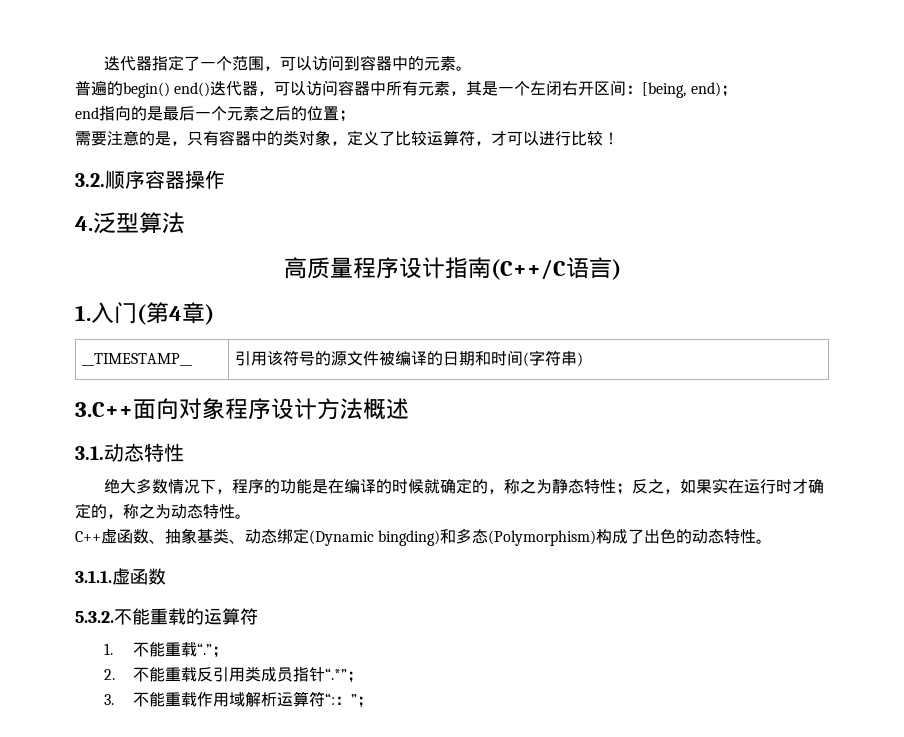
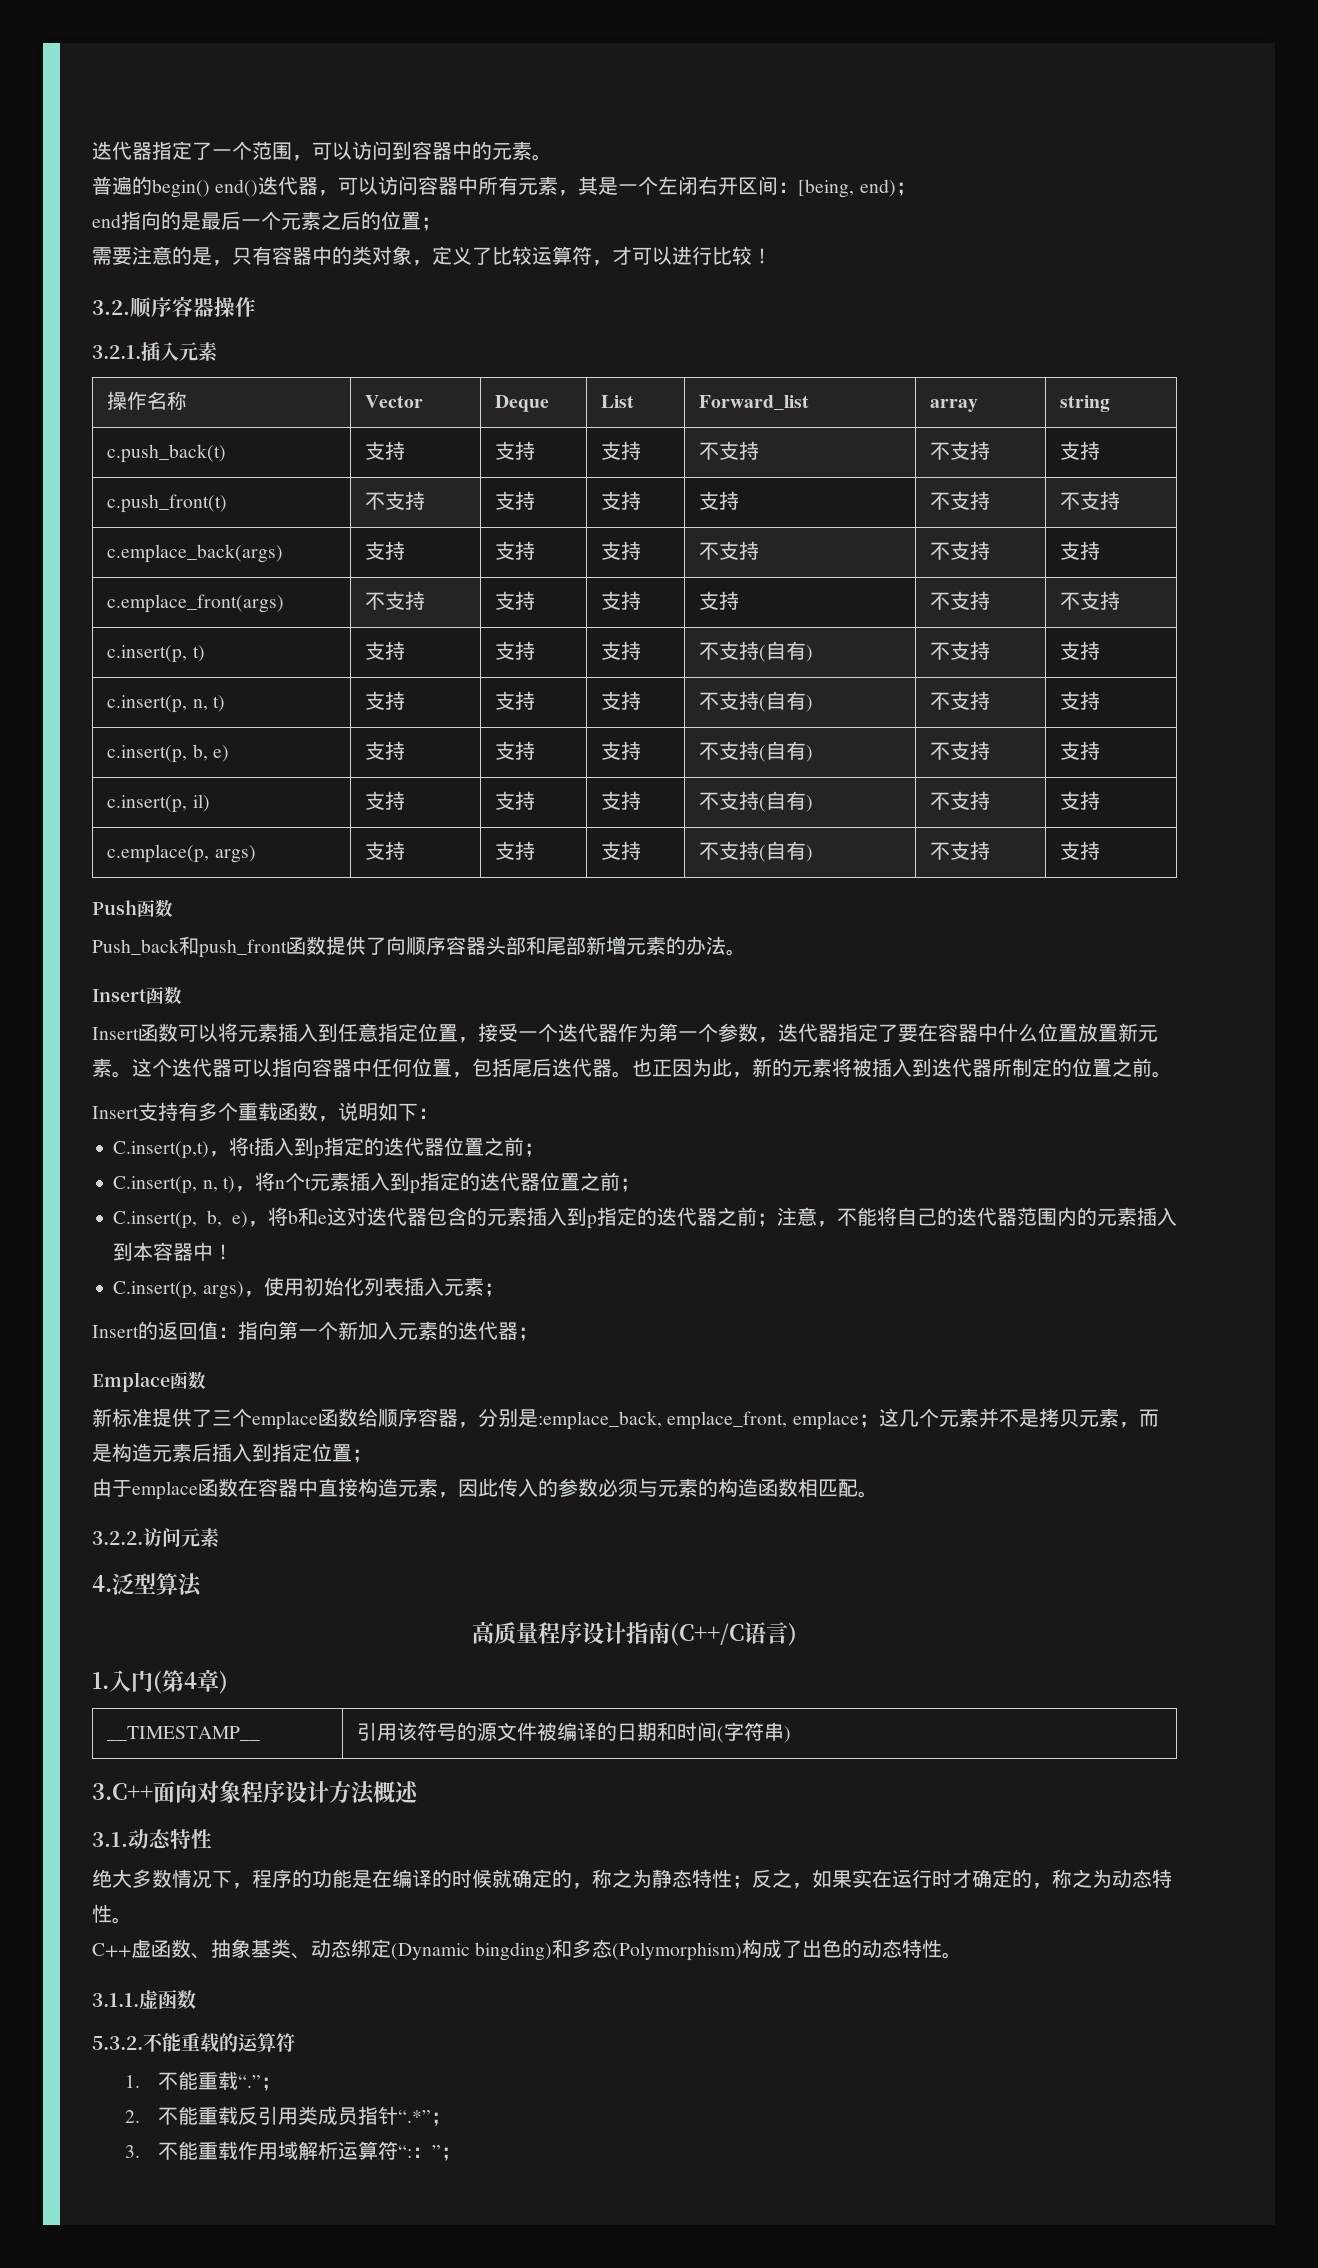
+ 3.2.1.插入元素
+ 操作名称 | Vector | Deque | List | Forward_list | array | string
+ c.push_back(t) | 支持 | 支持 | 支持 | 不支持 | 不支持 | 支持
+ c.push_front(t) | 不支持 | 支持 | 支持 | 支持 | 不支持 | 不支持
+ c.emplace_back(args) | 支持 | 支持 | 支持 | 不支持 | 不支持 | 支持
+ c.emplace_front(args) | 不支持 | 支持 | 支持 | 支持 | 不支持 | 不支持
+ c.insert(p, t) | 支持 | 支持 | 支持 | 不支持(自有) | 不支持 | 支持
+ c.insert(p, n, t) | 支持 | 支持 | 支持 | 不支持(自有) | 不支持 | 支持
+ c.insert(p, b, e) | 支持 | 支持 | 支持 | 不支持(自有) | 不支持 | 支持
+ c.insert(p, il) | 支持 | 支持 | 支持 | 不支持(自有) | 不支持 | 支持
+ c.emplace(p, args) | 支持 | 支持 | 支持 | 不支持(自有) | 不支持 | 支持
+ Push函数
+ Push_back和push_front函数提供了向顺序容器头部和尾部新增元素的办法。
+ Insert函数
+ Insert函数可以将元素插入到任意指定位置，接受一个迭代器作为第一个参数，迭代器指定了要在容器中什么位置放置新元素。这个迭代器可以指向容器中任何位置，包括尾后迭代器。也正因为此，新的元素将被插入到迭代器所制定的位置之前。
+ Insert支持有多个重载函数，说明如下：
+ C.insert(p,t)，将t插入到p指定的迭代器位置之前；
+ C.insert(p, n, t)，将n个t元素插入到p指定的迭代器位置之前；
+ C.insert(p, b, e)，将b和e这对迭代器包含的元素插入到p指定的迭代器之前；注意，不能将自己的迭代器范围内的元素插入到本容器中！
+ C.insert(p, args)，使用初始化列表插入元素；
+ Insert的返回值：指向第一个新加入元素的迭代器；
+ Emplace函数
+ 新标准提供了三个emplace函数给顺序容器，分别是:emplace_back, emplace_front, emplace；这几个元素并不是拷贝元素，而是构造元素后插入到指定位置；
+ 由于emplace函数在容器中直接构造元素，因此传入的参数必须与元素的构造函数相匹配。
+ 3.2.2.访问元素

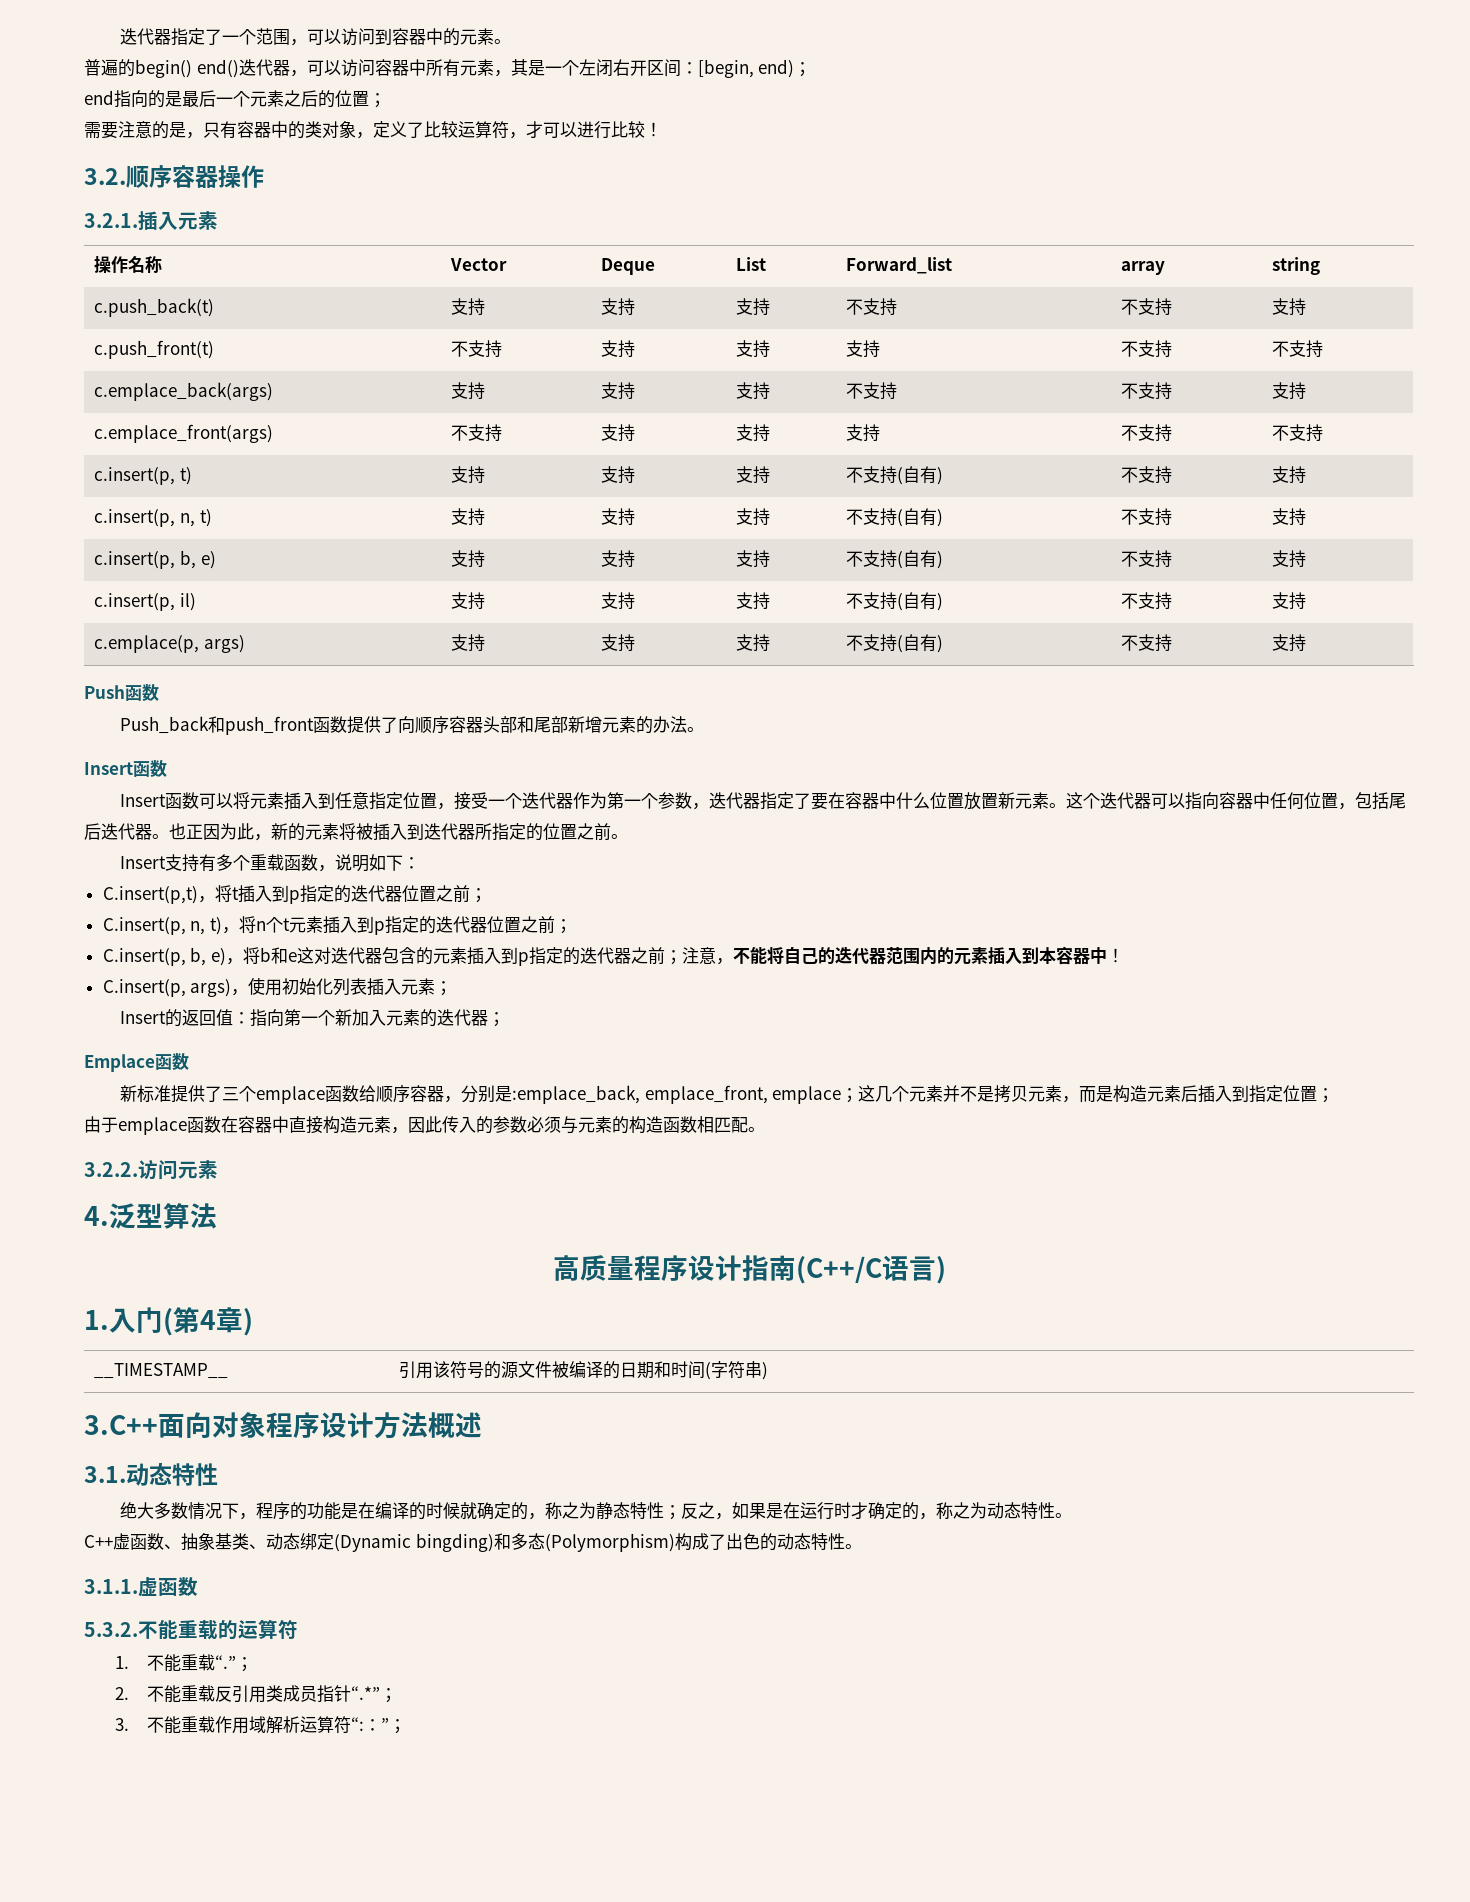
- 普遍的begin() end()迭代器，可以访问容器中所有元素，其是一个左闭右开区间：[being, end)；
+ 普遍的begin() end()迭代器，可以访问容器中所有元素，其是一个左闭右开区间：[begin, end)；
- 也正因为此，新的元素将被插入到迭代器所制定的位置之前。
+ 也正因为此，新的元素将被插入到迭代器所指定的位置之前。
- 绝大多数情况下，程序的功能是在编译的时候就确定的，称之为静态特性；反之，如果实在运行时才确定的，称之为动态特性。
+ 绝大多数情况下，程序的功能是在编译的时候就确定的，称之为静态特性；反之，如果是在运行时才确定的，称之为动态特性。

